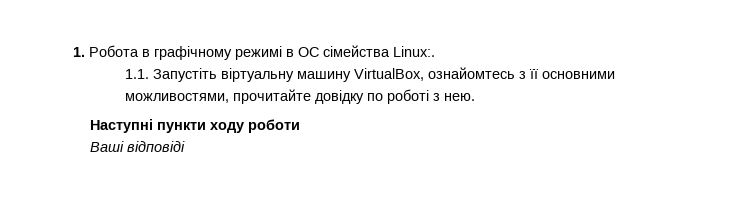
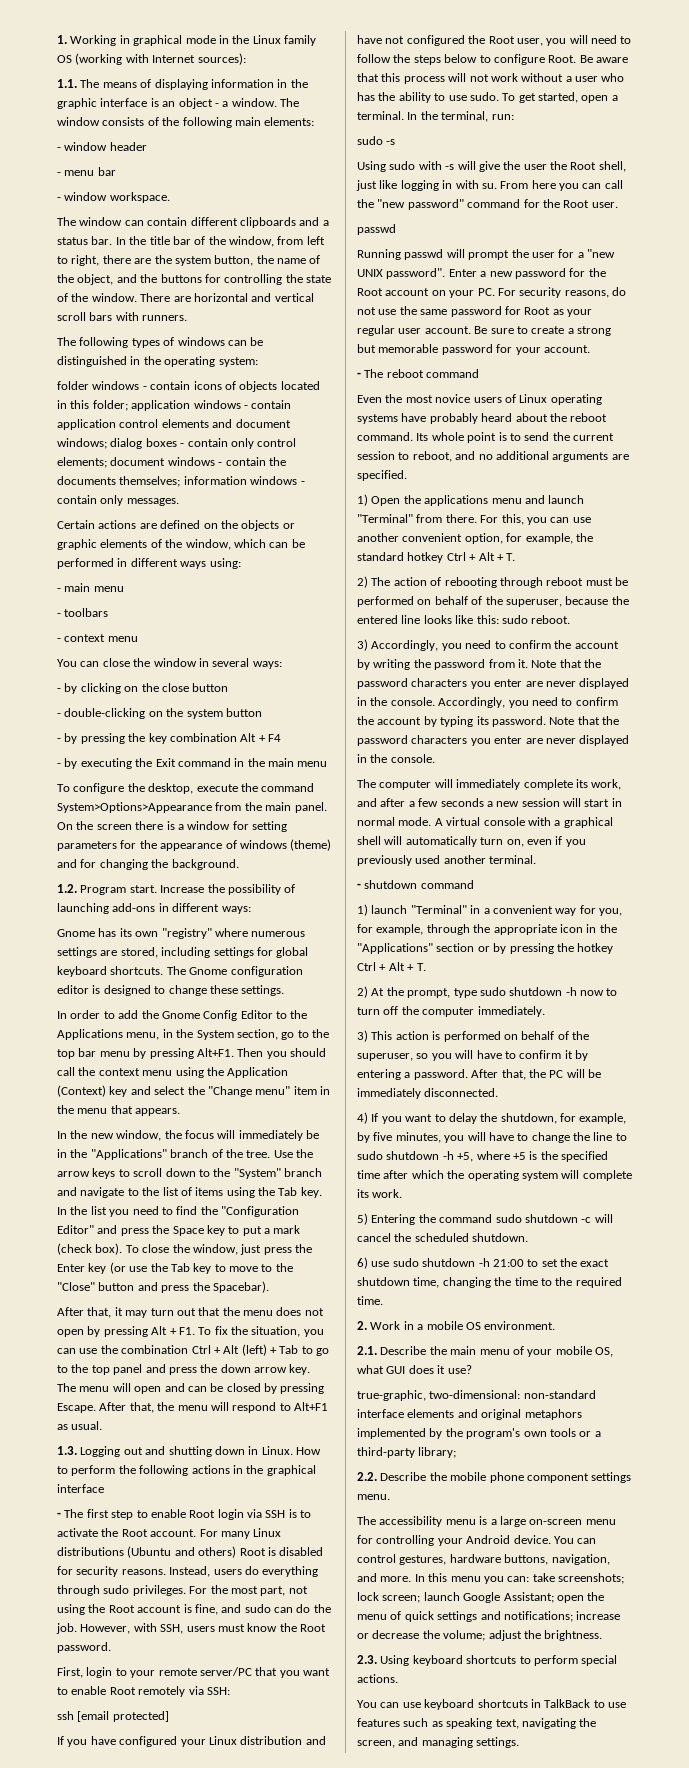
- 1. Робота в графічному режимі в ОС сімейства Linux:.
- 1.1. Запустіть віртуальну машину VirtualBox, ознайомтесь з її основними можливостями, прочитайте довідку по роботі з нею.
- Наступні пункти ходу роботи
- Ваші відповіді
+ 1. Working in graphical mode in the Linux family OS (working with Internet sources):
+ 1.1. The means of displaying information in the graphic interface is an object - a window. The window consists of the following main elements:
+ - window header
+ - menu bar
+ - window workspace.
+ The window can contain different clipboards and a status bar. In the title bar of the window, from left to right, there are the system button, the name of the object, and the buttons for controlling the state of the window. There are horizontal and vertical scroll bars with runners.
+ The following types of windows can be distinguished in the operating system:
+ folder windows - contain icons of objects located in this folder; application windows - contain application control elements and document windows; dialog boxes - contain only control elements; document windows - contain the documents themselves; information windows - contain only messages.
+ Certain actions are defined on the objects or graphic elements of the window, which can be performed in different ways using:
+ - main menu
+ - toolbars
+ - context menu
+ You can close the window in several ways:
+ - by clicking on the close button
+ - double-clicking on the system button
+ - by pressing the key combination Alt + F4
+ - by executing the Exit command in the main menu
+ To configure the desktop, execute the command System>Options>Appearance from the main panel. On the screen there is a window for setting parameters for the appearance of windows (theme) and for changing the background.
+ 1.2. Program start. Increase the possibility of launching add-ons in different ways:
+ Gnome has its own "registry" where numerous settings are stored, including settings for global keyboard shortcuts. The Gnome configuration editor is designed to change these settings.
+ In order to add the Gnome Config Editor to the Applications menu, in the System section, go to the top bar menu by pressing Alt+F1. Then you should call the context menu using the Application (Context) key and select the "Change menu" item in the menu that appears.
+ In the new window, the focus will immediately be in the "Applications" branch of the tree. Use the arrow keys to scroll down to the "System" branch and navigate to the list of items using the Tab key. In the list you need to find the "Configuration Editor" and press the Space key to put a mark (check box). To close the window, just press the Enter key (or use the Tab key to move to the "Close" button and press the Spacebar).
+ After that, it may turn out that the menu does not open by pressing Alt + F1. To fix the situation, you can use the combination Ctrl + Alt (left) + Tab to go to the top panel and press the down arrow key. The menu will open and can be closed by pressing Escape. After that, the menu will respond to Alt+F1 as usual.
+ 1.3. Logging out and shutting down in Linux. How to perform the following actions in the graphical interface
+ - The first step to enable Root login via SSH is to activate the Root account. For many Linux distributions (Ubuntu and others) Root is disabled for security reasons. Instead, users do everything through sudo privileges. For the most part, not using the Root account is fine, and sudo can do the job. However, with SSH, users must know the Root password.
+ First, login to your remote server/PC that you want to enable Root remotely via SSH:
+ ssh [email protected]
+ If you have configured your Linux distribution and have not configured the Root user, you will need to follow the steps below to configure Root. Be aware that this process will not work without a user who has the ability to use sudo. To get started, open a terminal. In the terminal, run:
+ sudo -s
+ Using sudo with -s will give the user the Root shell, just like logging in with su. From here you can call the "new password" command for the Root user.
+ passwd
+ Running passwd will prompt the user for a "new UNIX password". Enter a new password for the Root account on your PC. For security reasons, do not use the same password for Root as your regular user account. Be sure to create a strong but memorable password for your account.
+ - The reboot command
+ Even the most novice users of Linux operating systems have probably heard about the reboot command. Its whole point is to send the current session to reboot, and no additional arguments are specified.
+ 1) Open the applications menu and launch "Terminal" from there. For this, you can use another convenient option, for example, the standard hotkey Ctrl + Alt + T.
+ 2) The action of rebooting through reboot must be performed on behalf of the superuser, because the entered line looks like this: sudo reboot.
+ 3) Accordingly, you need to confirm the account by writing the password from it. Note that the password characters you enter are never displayed in the console. Accordingly, you need to confirm the account by typing its password. Note that the password characters you enter are never displayed in the console.
+ The computer will immediately complete its work, and after a few seconds a new session will start in normal mode. A virtual console with a graphical shell will automatically turn on, even if you previously used another terminal.
+ - shutdown command
+ 1) launch "Terminal" in a convenient way for you, for example, through the appropriate icon in the "Applications" section or by pressing the hotkey Ctrl + Alt + T.
+ 2) At the prompt, type sudo shutdown -h now to turn off the computer immediately.
+ 3) This action is performed on behalf of the superuser, so you will have to confirm it by entering a password. After that, the PC will be immediately disconnected.
+ 4) If you want to delay the shutdown, for example, by five minutes, you will have to change the line to sudo shutdown -h +5, where +5 is the specified time after which the operating system will complete its work.
+ 5) Entering the command sudo shutdown -c will cancel the scheduled shutdown.
+ 6) use sudo shutdown -h 21:00 to set the exact shutdown time, changing the time to the required time.
+ 2. Work in a mobile OS environment.
+ 2.1. Describe the main menu of your mobile OS, what GUI does it use?
+ true-graphic, two-dimensional: non-standard interface elements and original metaphors implemented by the program's own tools or a third-party library;
+ 2.2. Describe the mobile phone component settings menu.
+ The accessibility menu is a large on-screen menu for controlling your Android device. You can control gestures, hardware buttons, navigation, and more. In this menu you can: take screenshots; lock screen; launch Google Assistant; open the menu of quick settings and notifications; increase or decrease the volume; adjust the brightness.
+ 2.3. Using keyboard shortcuts to perform special actions.
+ You can use keyboard shortcuts in TalkBack to use features such as speaking text, navigating the screen, and managing settings.

